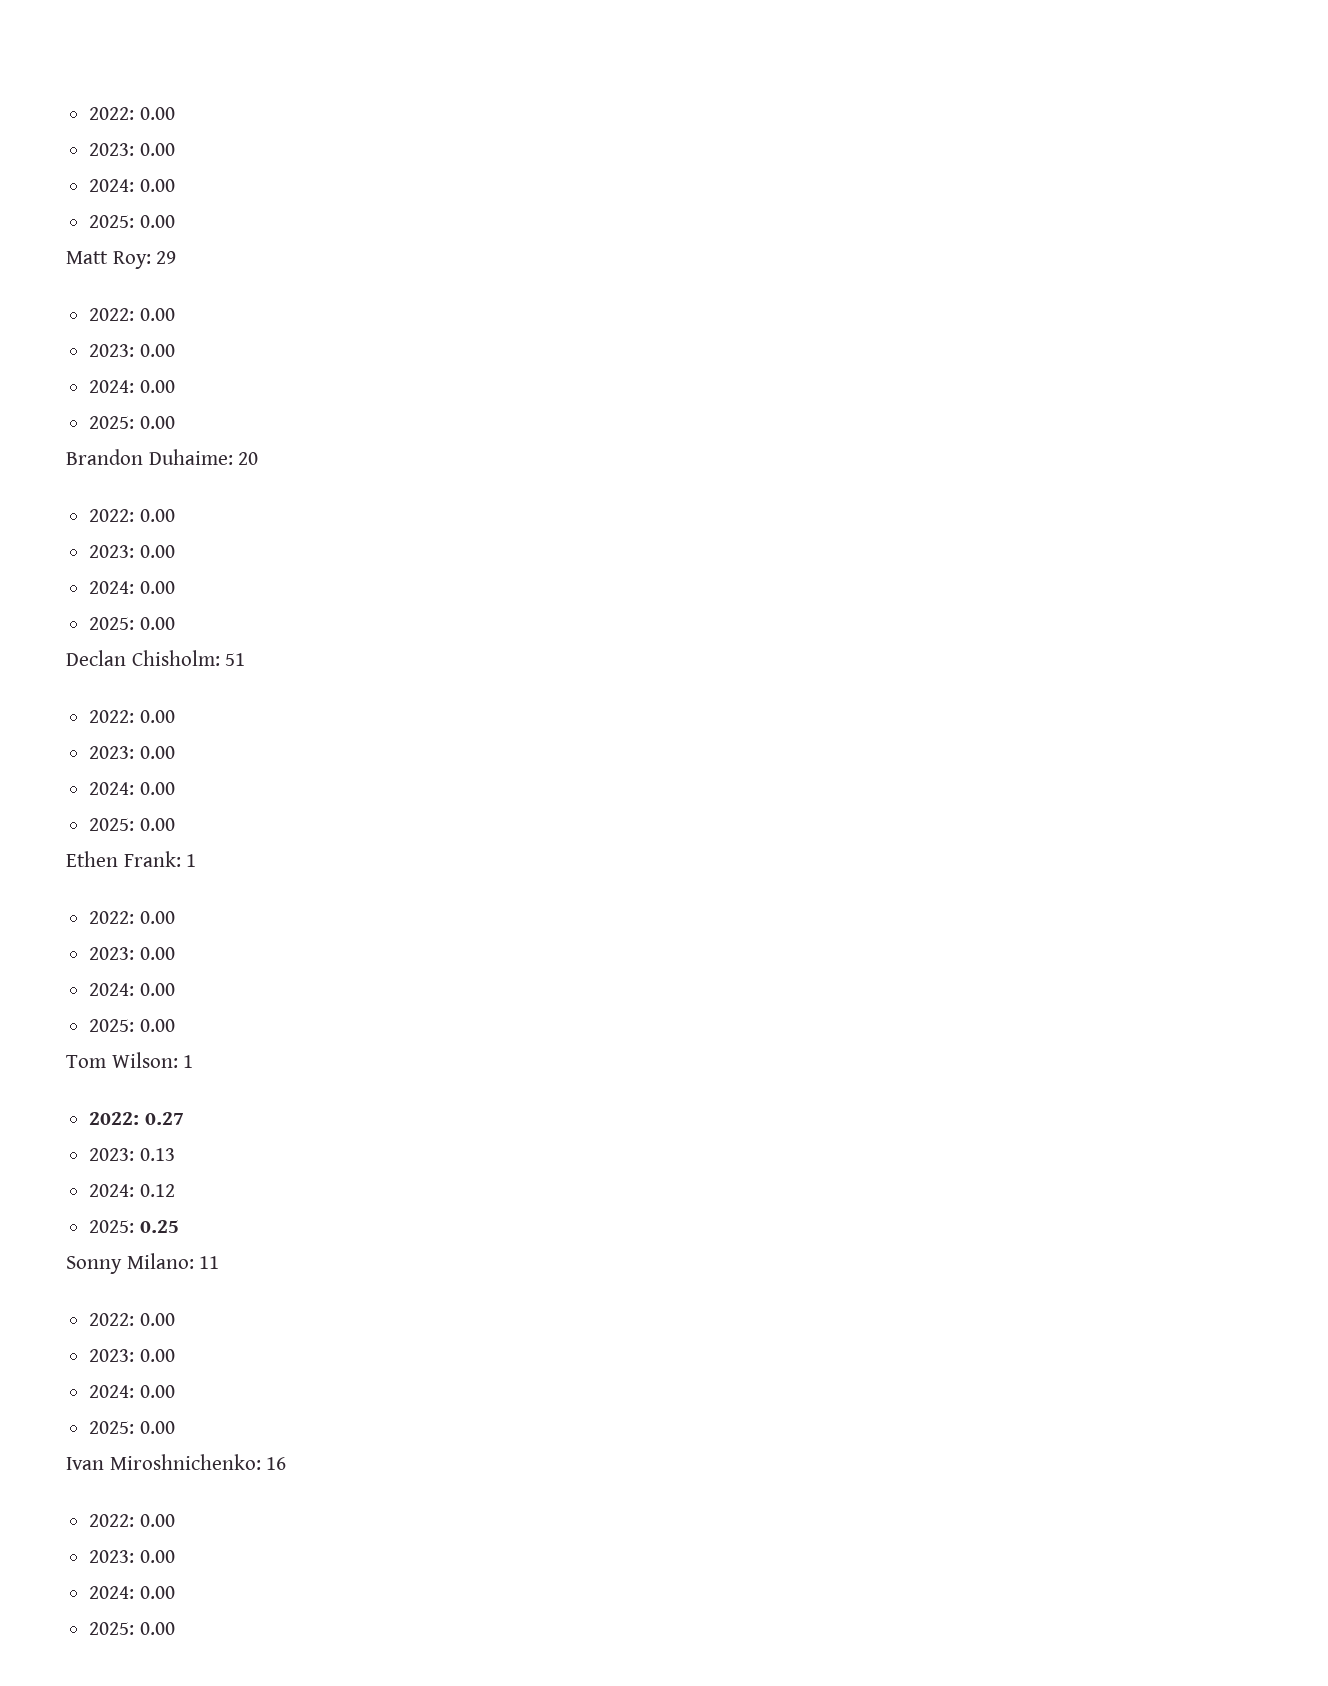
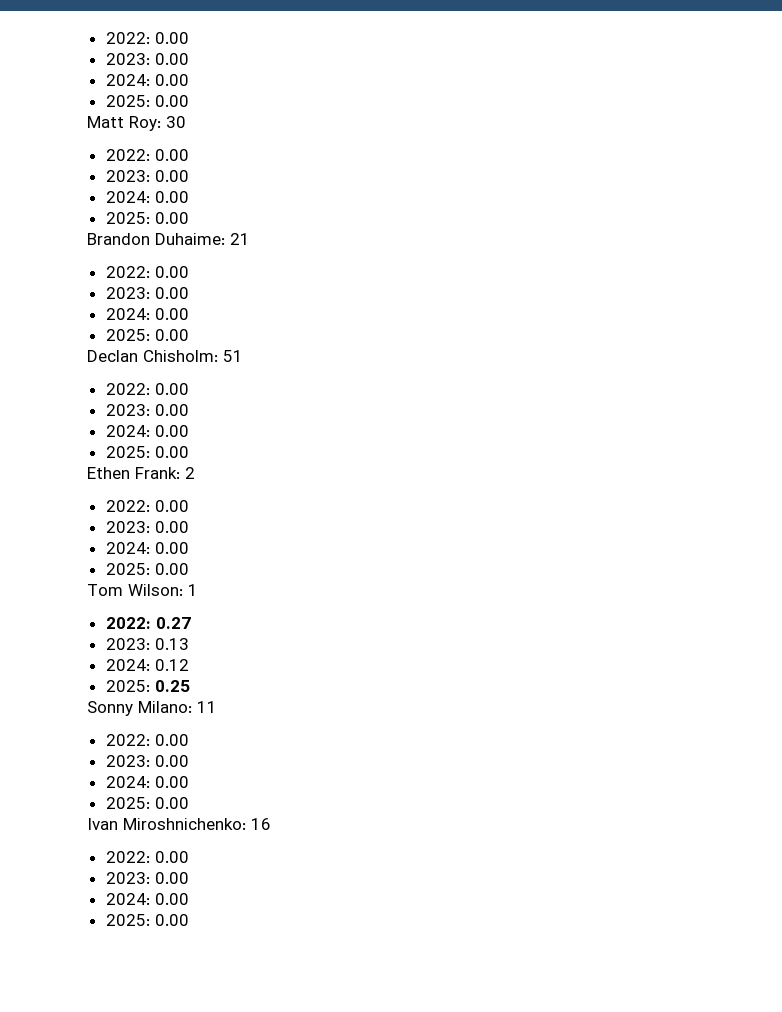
- Matt Roy: 29
+ Matt Roy: 30
- Brandon Duhaime: 20
+ Brandon Duhaime: 21
- Ethen Frank: 1
+ Ethen Frank: 2

